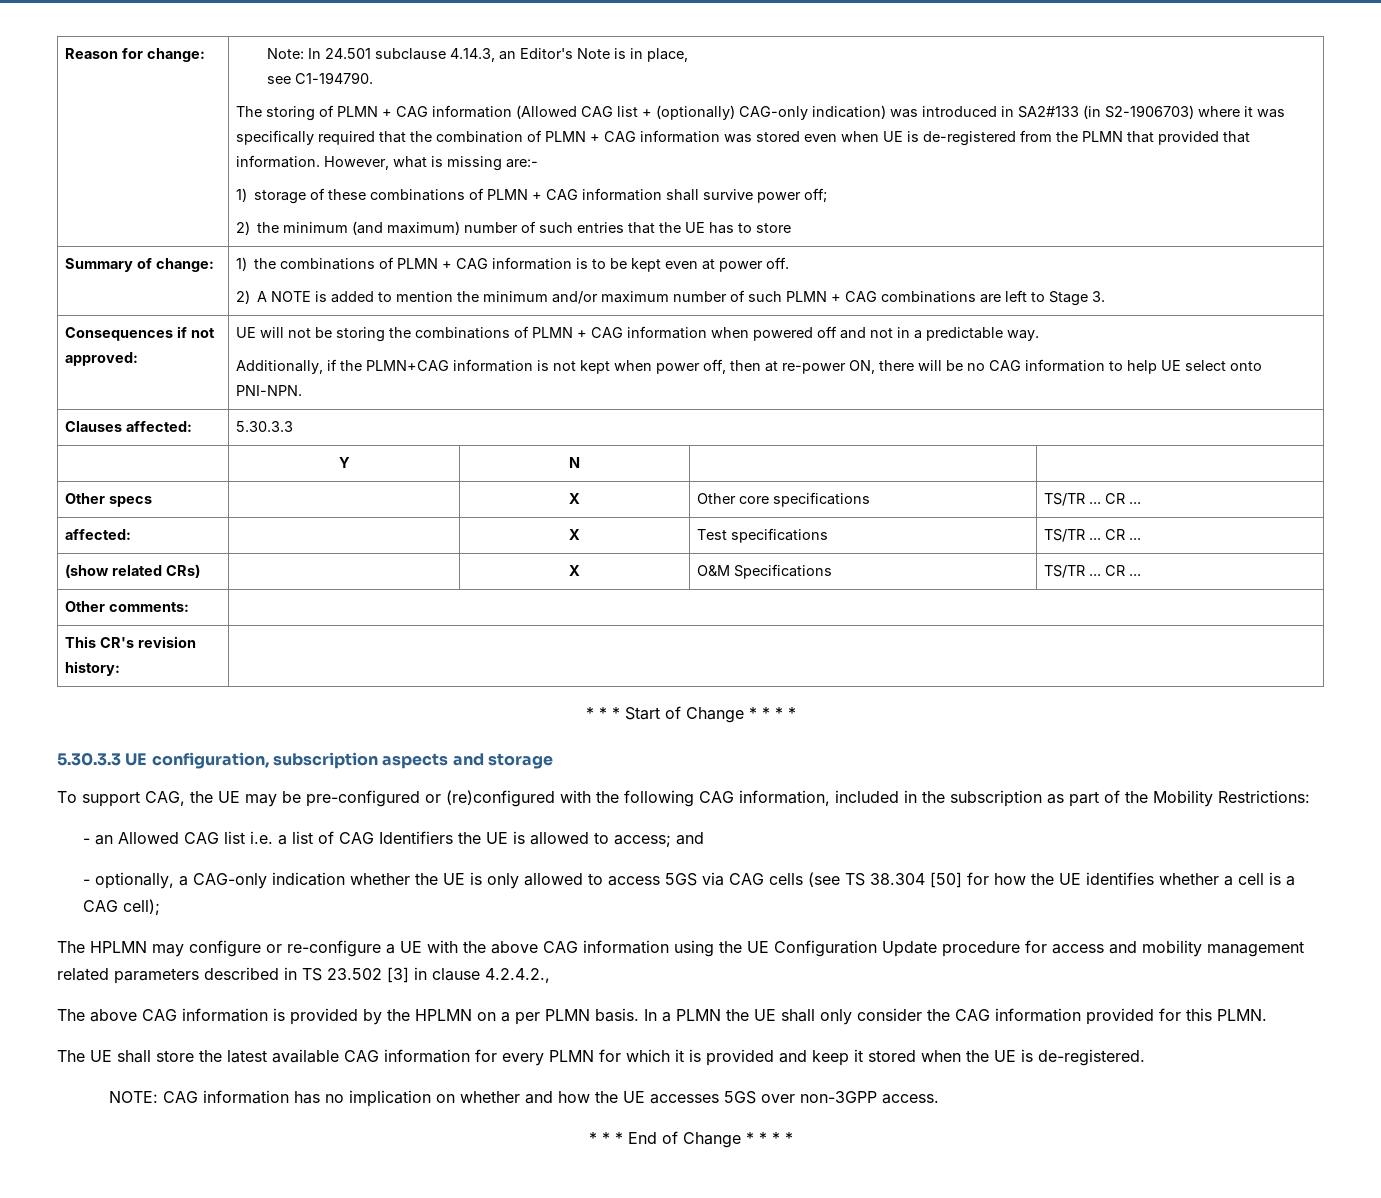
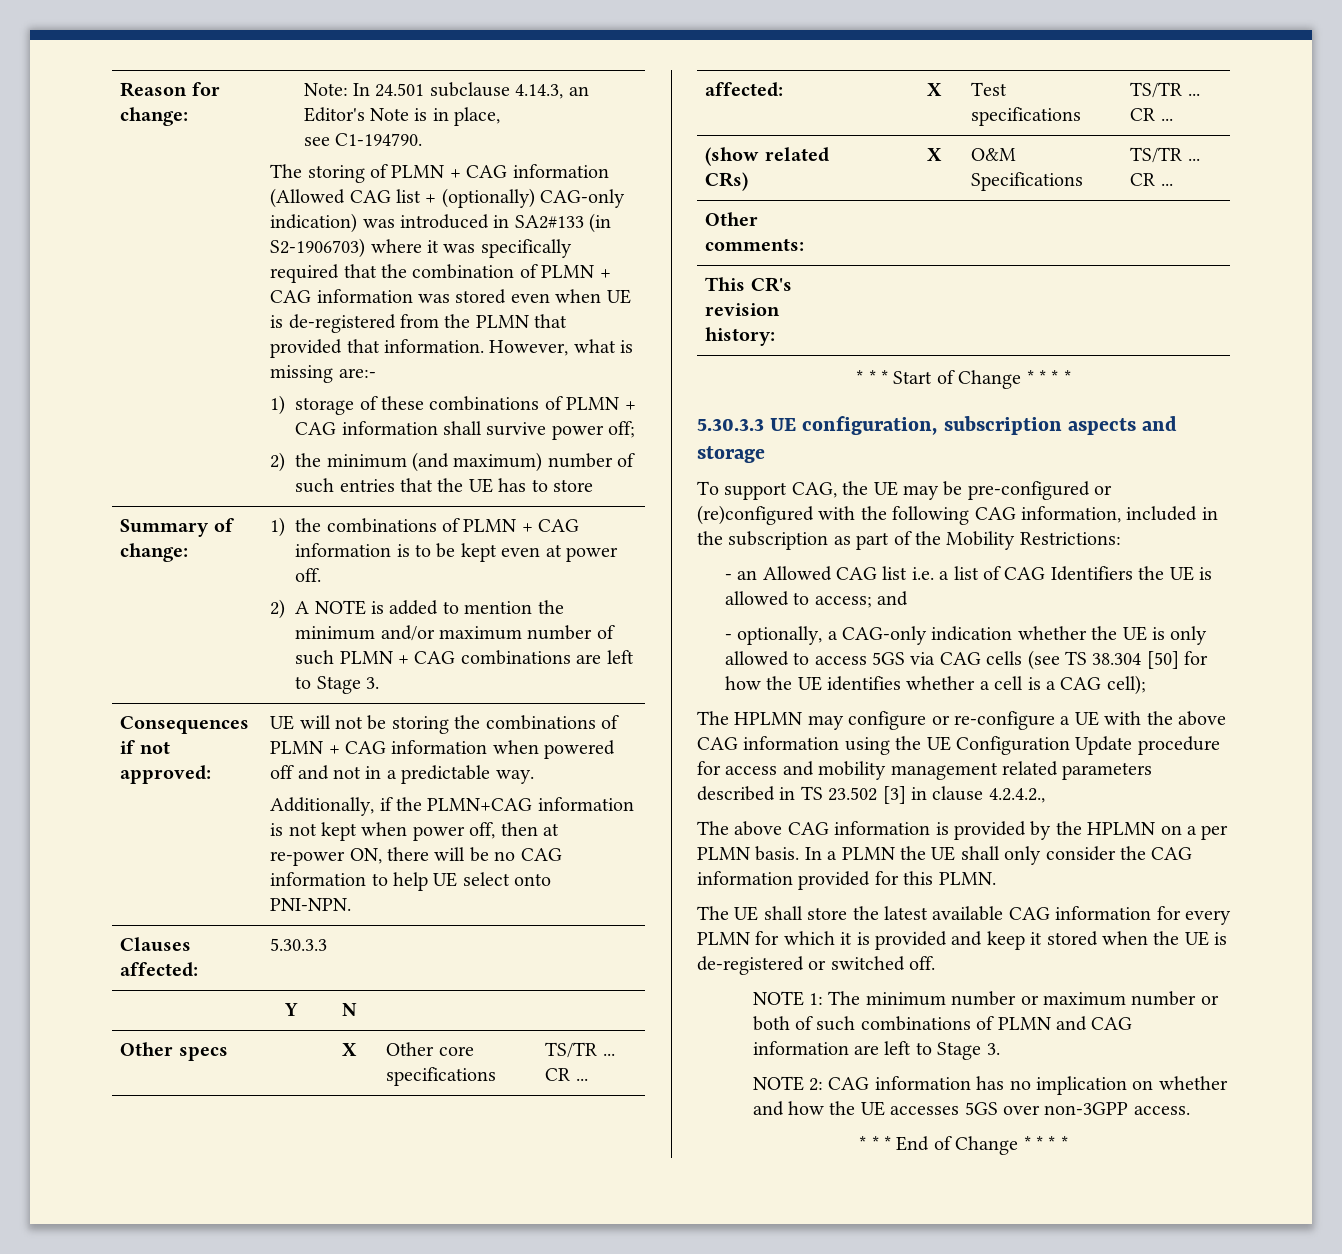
- The UE shall store the latest available CAG information for every PLMN for which it is provided and keep it stored when the UE is de-registered.
- NOTE: CAG information has no implication on whether and how the UE accesses 5GS over non-3GPP access.
+ The UE shall store the latest available CAG information for every PLMN for which it is provided and keep it stored when the UE is de-registered or switched off.
+ NOTE 1: The minimum number or maximum number or both of such combinations of PLMN and CAG information are left to Stage 3.
+ NOTE 2: CAG information has no implication on whether and how the UE accesses 5GS over non-3GPP access.

